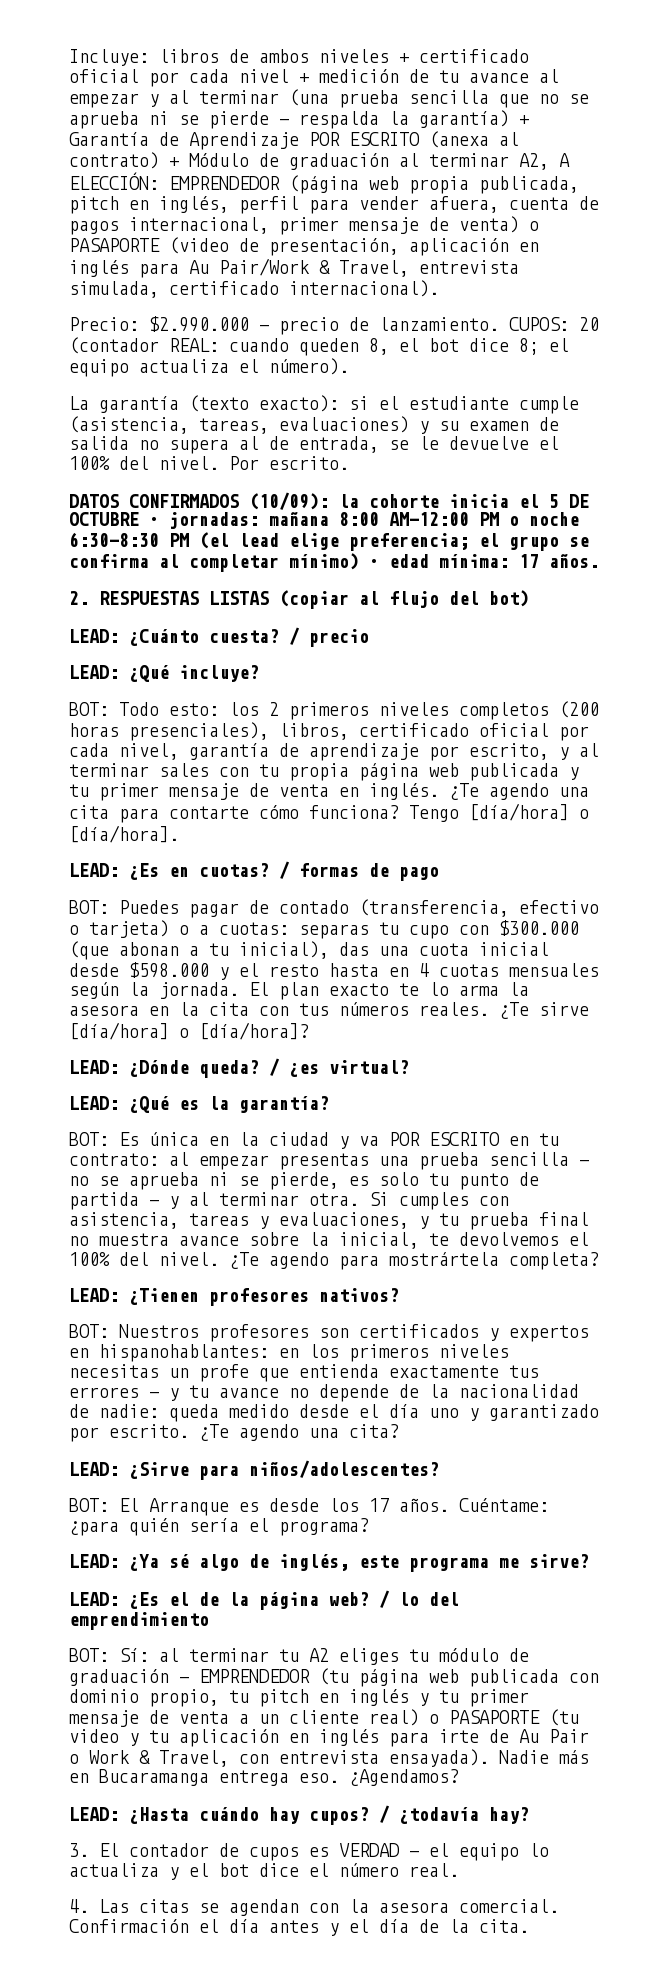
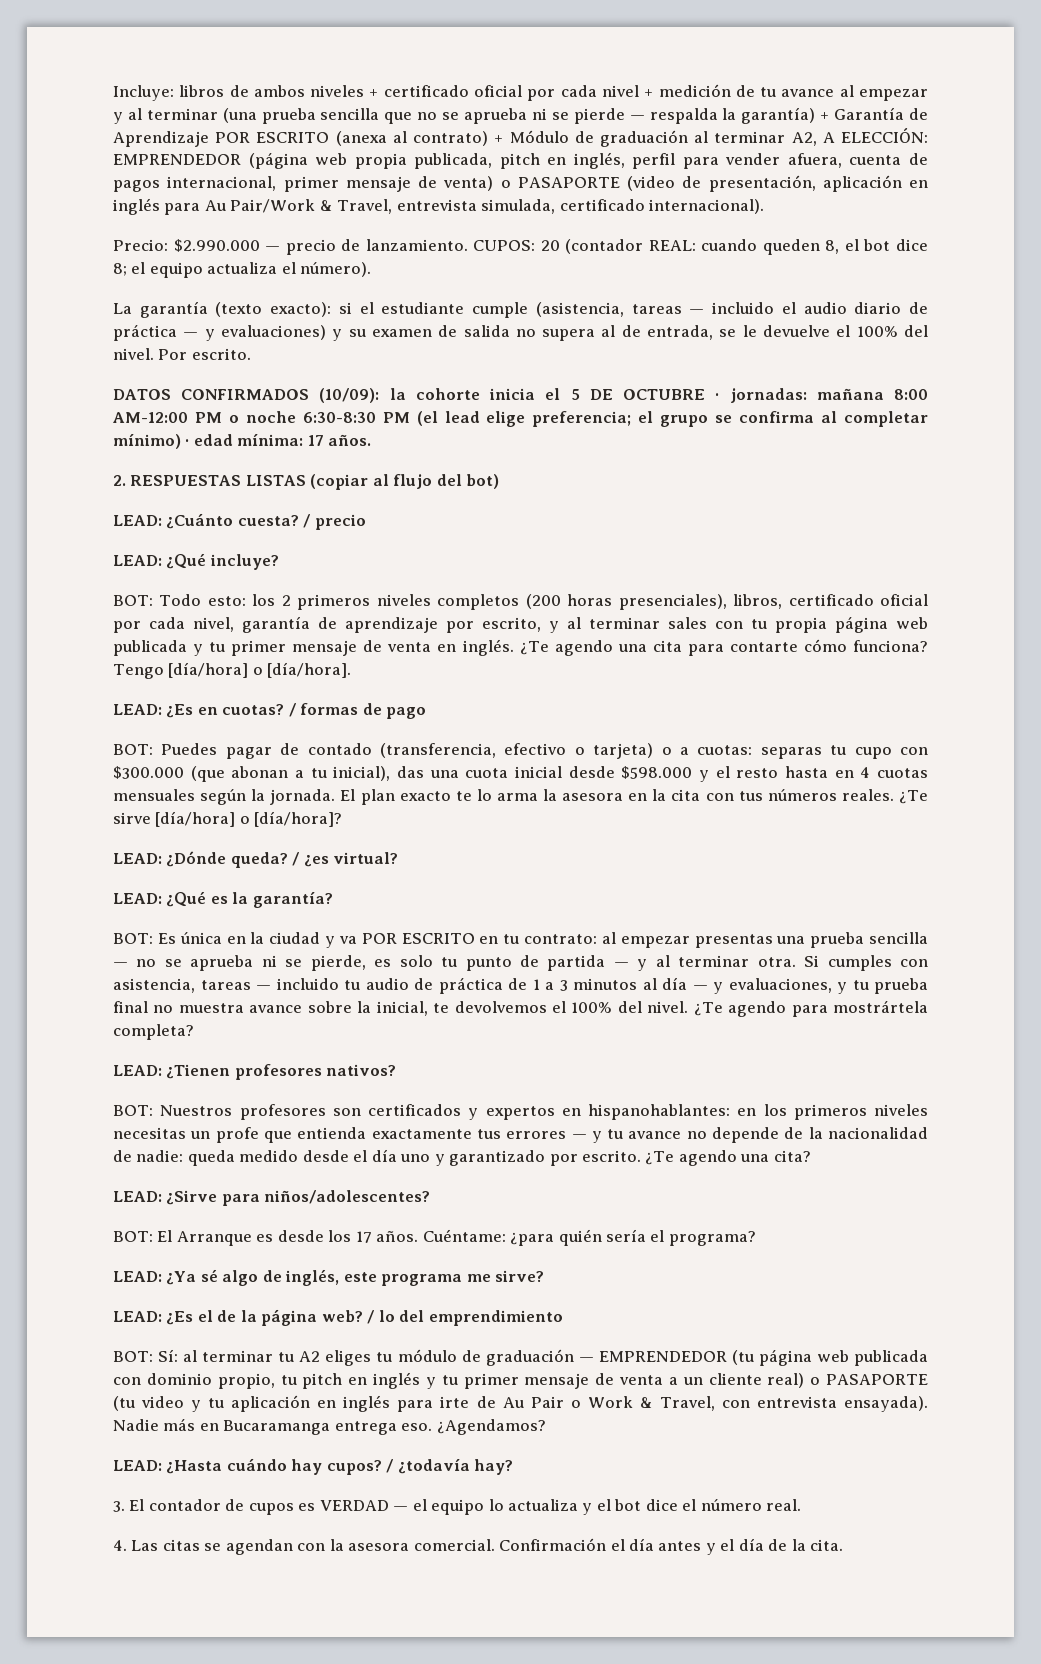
- La garantía (texto exacto): si el estudiante cumple (asistencia, tareas, evaluaciones) y su examen de salida no supera al de entrada, se le devuelve el 100% del nivel.
+ La garantía (texto exacto): si el estudiante cumple (asistencia, tareas — incluido el audio diario de práctica — y evaluaciones) y su examen de salida no supera al de entrada, se le devuelve el 100% del nivel.
- Si cumples con asistencia, tareas y evaluaciones, y tu prueba final no muestra avance sobre la inicial, te devolvemos el 100% del nivel.
+ Si cumples con asistencia, tareas — incluido tu audio de práctica de 1 a 3 minutos al día — y evaluaciones, y tu prueba final no muestra avance sobre la inicial, te devolvemos el 100% del nivel.

